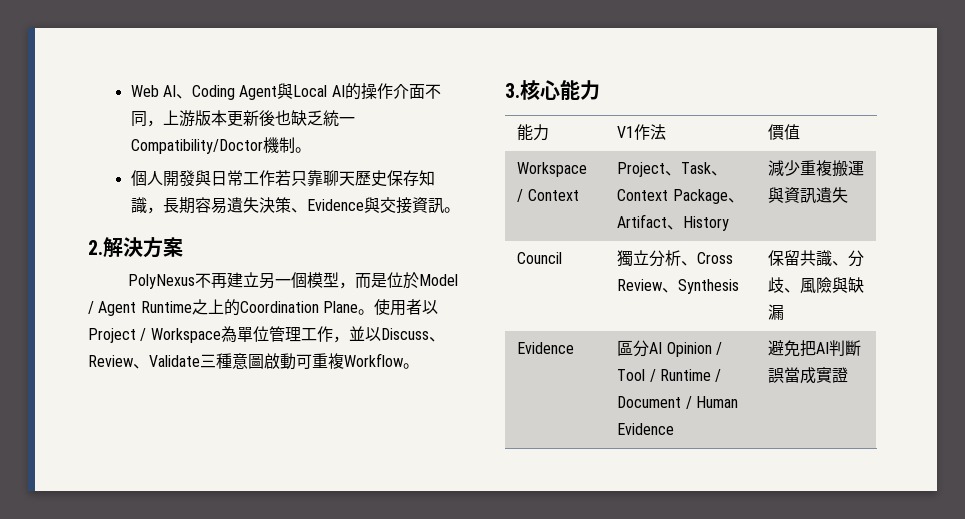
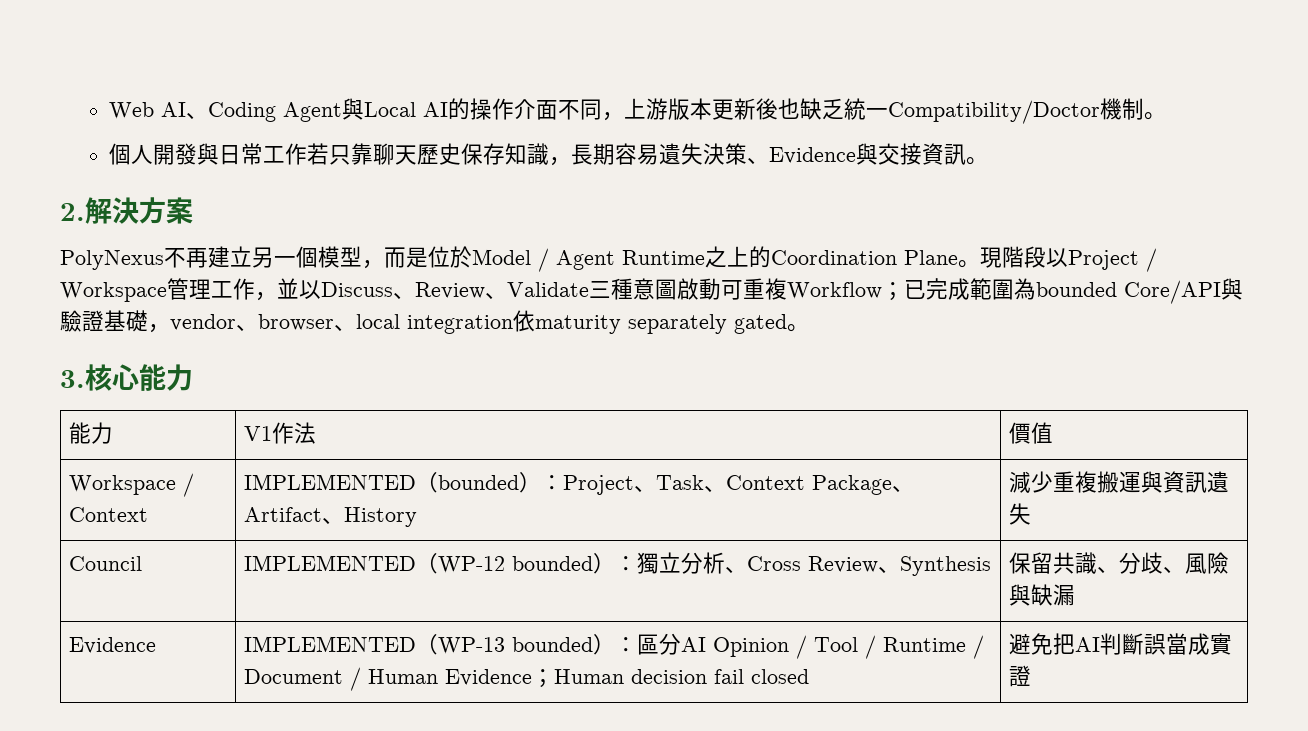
- 使用者以Project / Workspace為單位管理工作，並以Discuss、Review、Validate三種意圖啟動可重複Workflow。
+ 現階段以Project / Workspace管理工作，並以Discuss、Review、Validate三種意圖啟動可重複Workflow；已完成範圍為bounded Core/API與驗證基礎，vendor、browser、local integration依maturity separately gated。
- Workspace / Context | Project、Task、Context Package、Artifact、History | 減少重複搬運與資訊遺失
+ Workspace / Context | IMPLEMENTED（bounded）：Project、Task、Context Package、Artifact、History | 減少重複搬運與資訊遺失
- Council | 獨立分析、Cross Review、Synthesis | 保留共識、分歧、風險與缺漏
+ Council | IMPLEMENTED（WP-12 bounded）：獨立分析、Cross Review、Synthesis | 保留共識、分歧、風險與缺漏
- Evidence | 區分AI Opinion / Tool / Runtime / Document / Human Evidence | 避免把AI判斷誤當成實證
+ Evidence | IMPLEMENTED（WP-13 bounded）：區分AI Opinion / Tool / Runtime / Document / Human Evidence；Human decision fail closed | 避免把AI判斷誤當成實證

